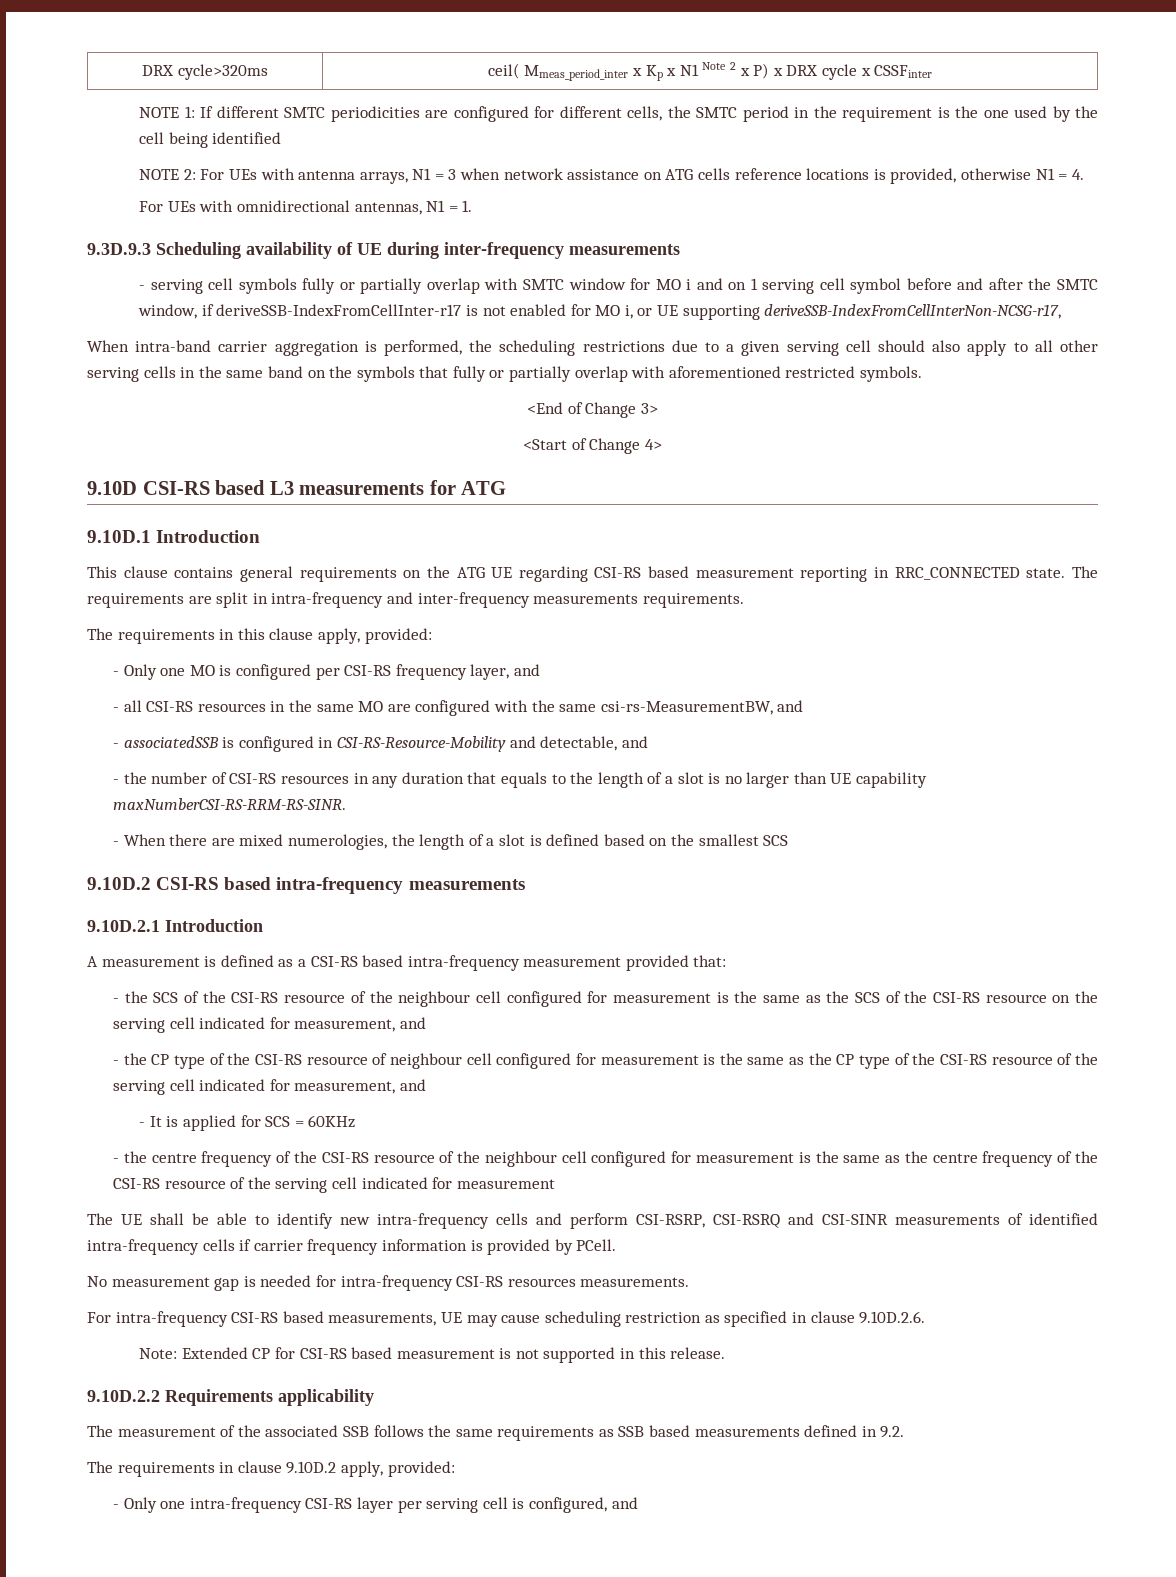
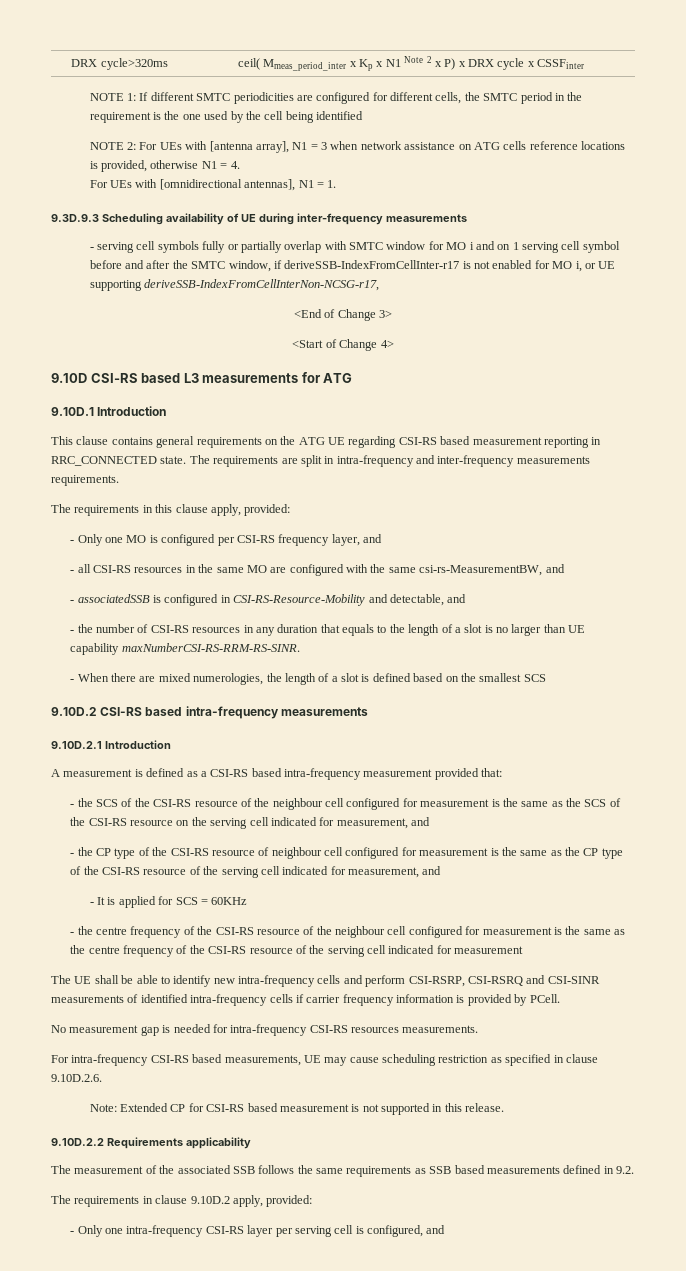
- NOTE 2: For UEs with antenna arrays, N1 = 3 when network assistance on ATG cells reference locations is provided, otherwise N1 = 4.
+ NOTE 2: For UEs with [antenna array], N1 = 3 when network assistance on ATG cells reference locations is provided, otherwise N1 = 4.
- For UEs with omnidirectional antennas, N1 = 1.
+ For UEs with [omnidirectional antennas], N1 = 1.
- When intra-band carrier aggregation is performed, the scheduling restrictions due to a given serving cell should also apply to all other serving cells in the same band on the symbols that fully or partially overlap with aforementioned restricted symbols.

